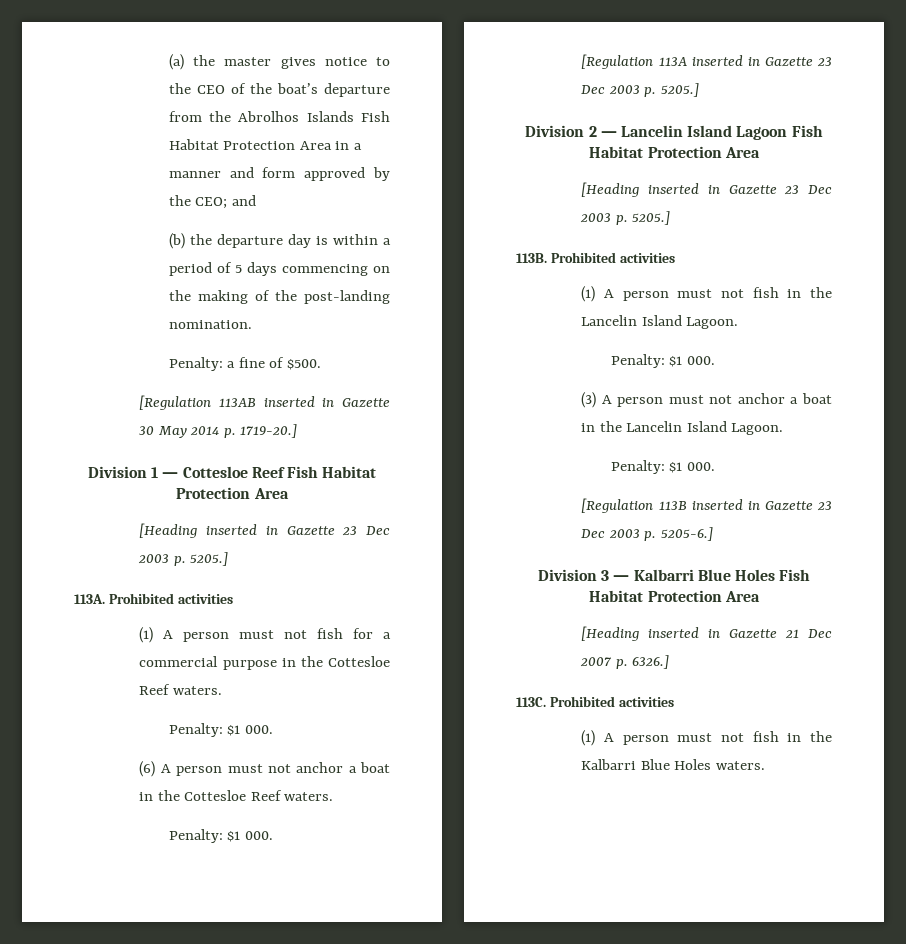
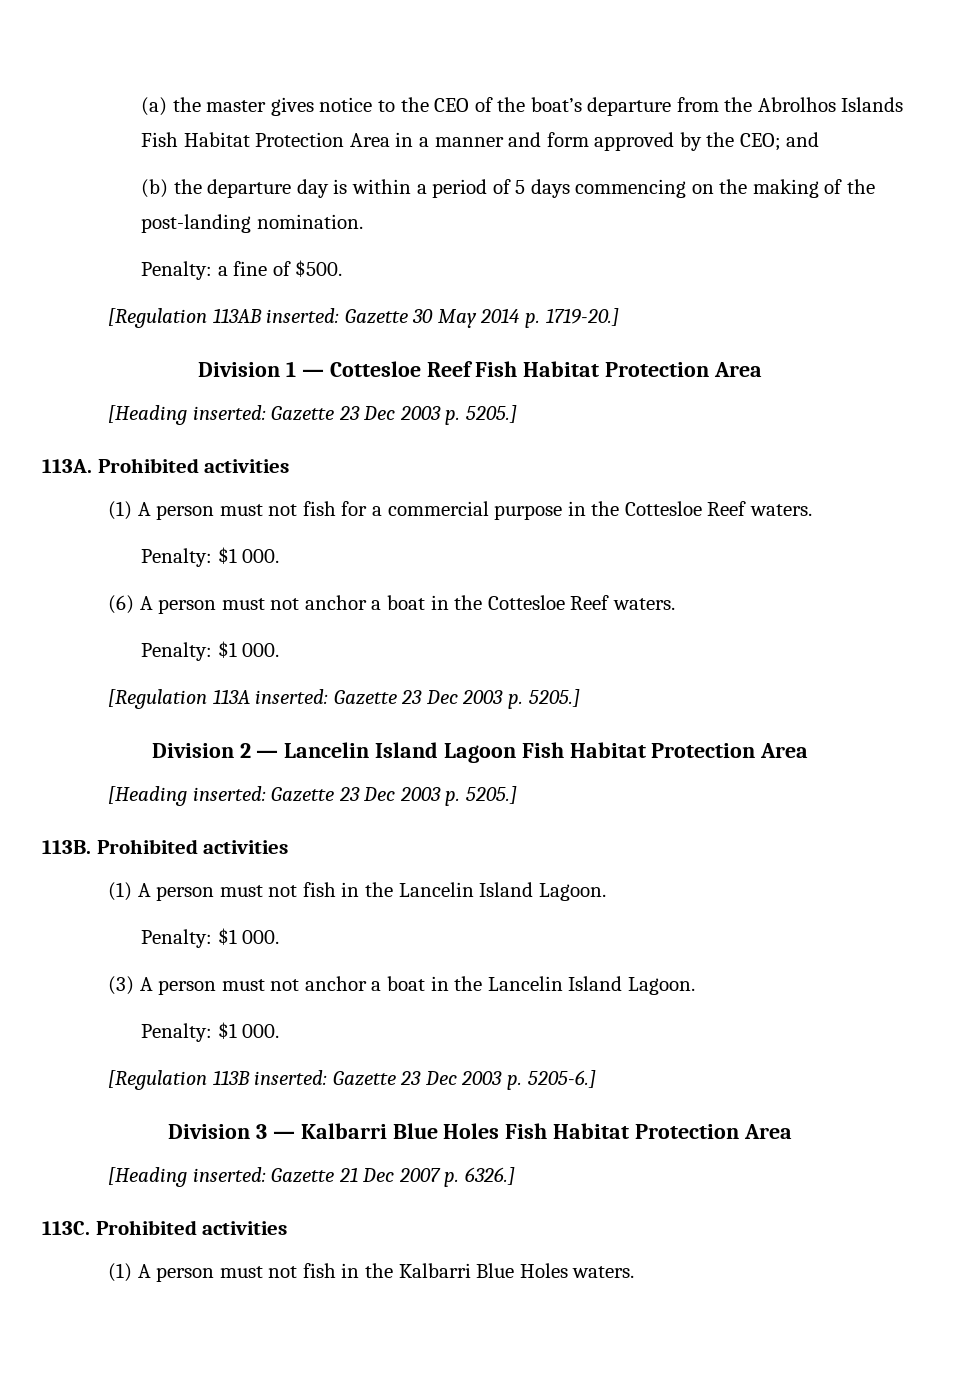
- [Regulation 113AB inserted in Gazette 30 May 2014 p. 1719-20.]
+ [Regulation 113AB inserted: Gazette 30 May 2014 p. 1719-20.]
  Division 1 — Cottesloe Reef Fish Habitat Protection Area
- [Heading inserted in Gazette 23 Dec 2003 p. 5205.]
+ [Heading inserted: Gazette 23 Dec 2003 p. 5205.]
- [Regulation 113A inserted in Gazette 23 Dec 2003 p. 5205.]
+ [Regulation 113A inserted: Gazette 23 Dec 2003 p. 5205.]
  Division 2 — Lancelin Island Lagoon Fish Habitat Protection Area
- [Heading inserted in Gazette 23 Dec 2003 p. 5205.]
+ [Heading inserted: Gazette 23 Dec 2003 p. 5205.]
- [Regulation 113B inserted in Gazette 23 Dec 2003 p. 5205-6.]
+ [Regulation 113B inserted: Gazette 23 Dec 2003 p. 5205-6.]
- [Heading inserted in Gazette 21 Dec 2007 p. 6326.]
+ [Heading inserted: Gazette 21 Dec 2007 p. 6326.]

